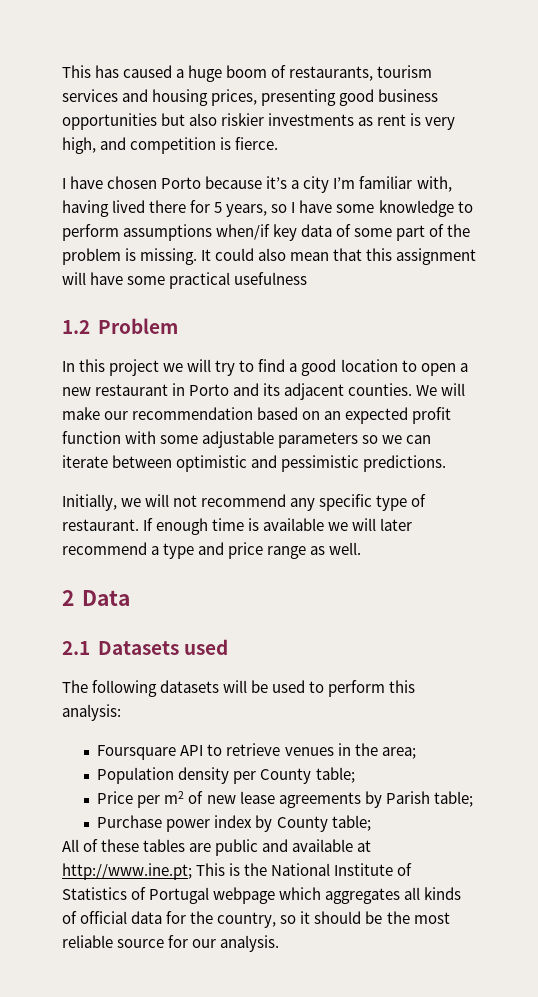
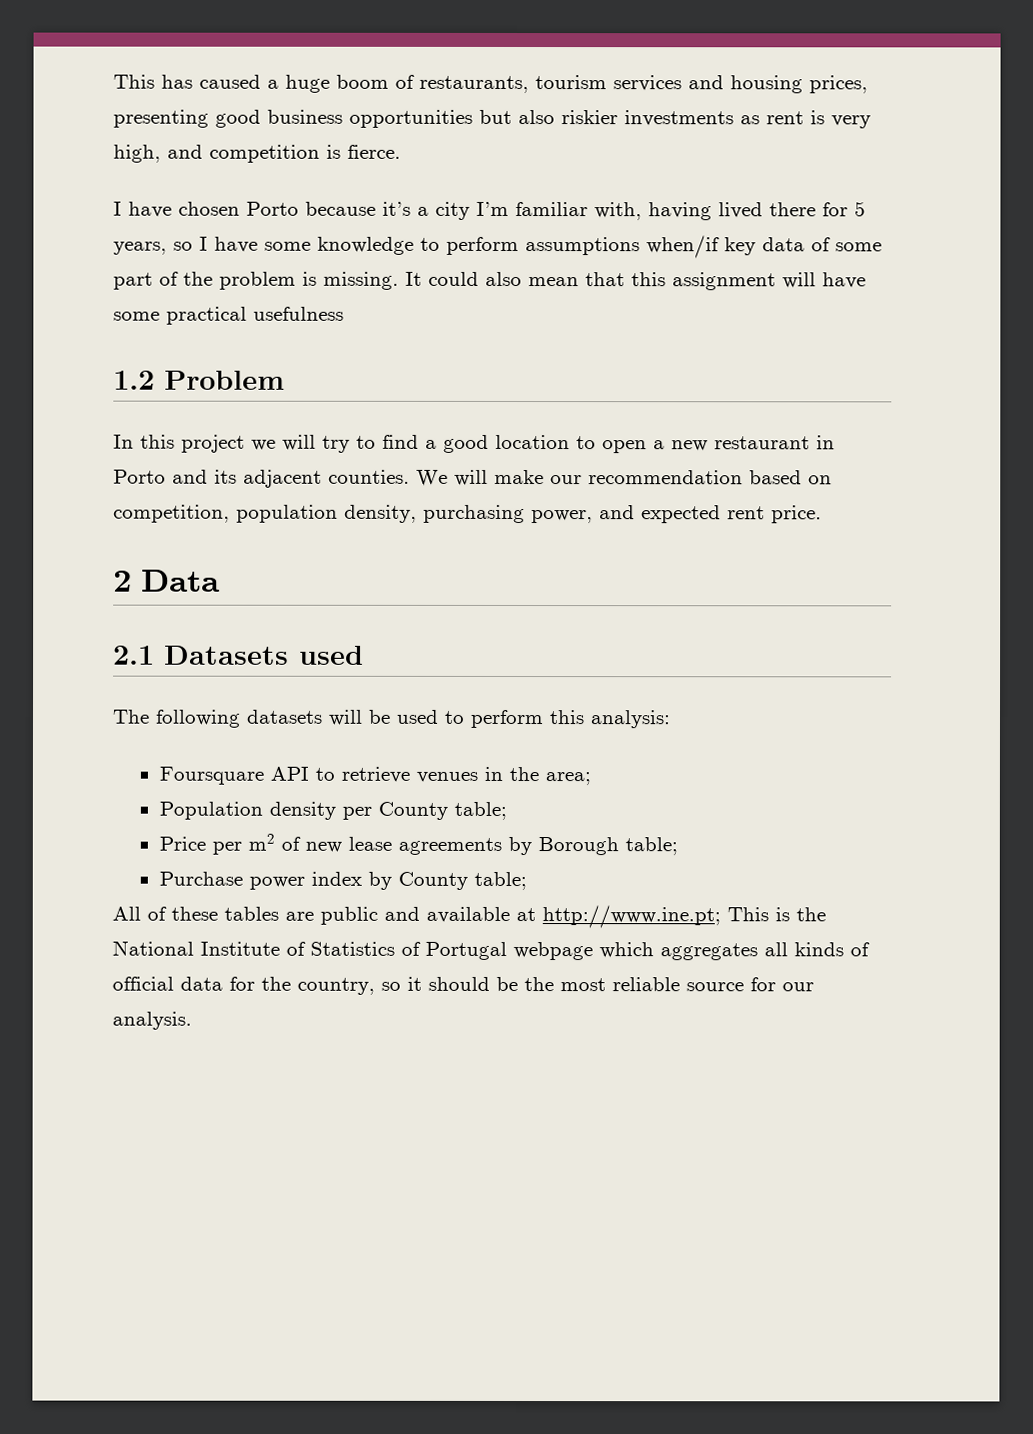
- We will make our recommendation based on an expected profit function with some adjustable parameters so we can iterate between optimistic and pessimistic predictions.
- Initially, we will not recommend any specific type of restaurant. If enough time is available we will later recommend a type and price range as well.
+ We will make our recommendation based on competition, population density, purchasing power, and expected rent price.
- Price per m2 of new lease agreements by Parish table;
+ Price per m2 of new lease agreements by Borough table;

